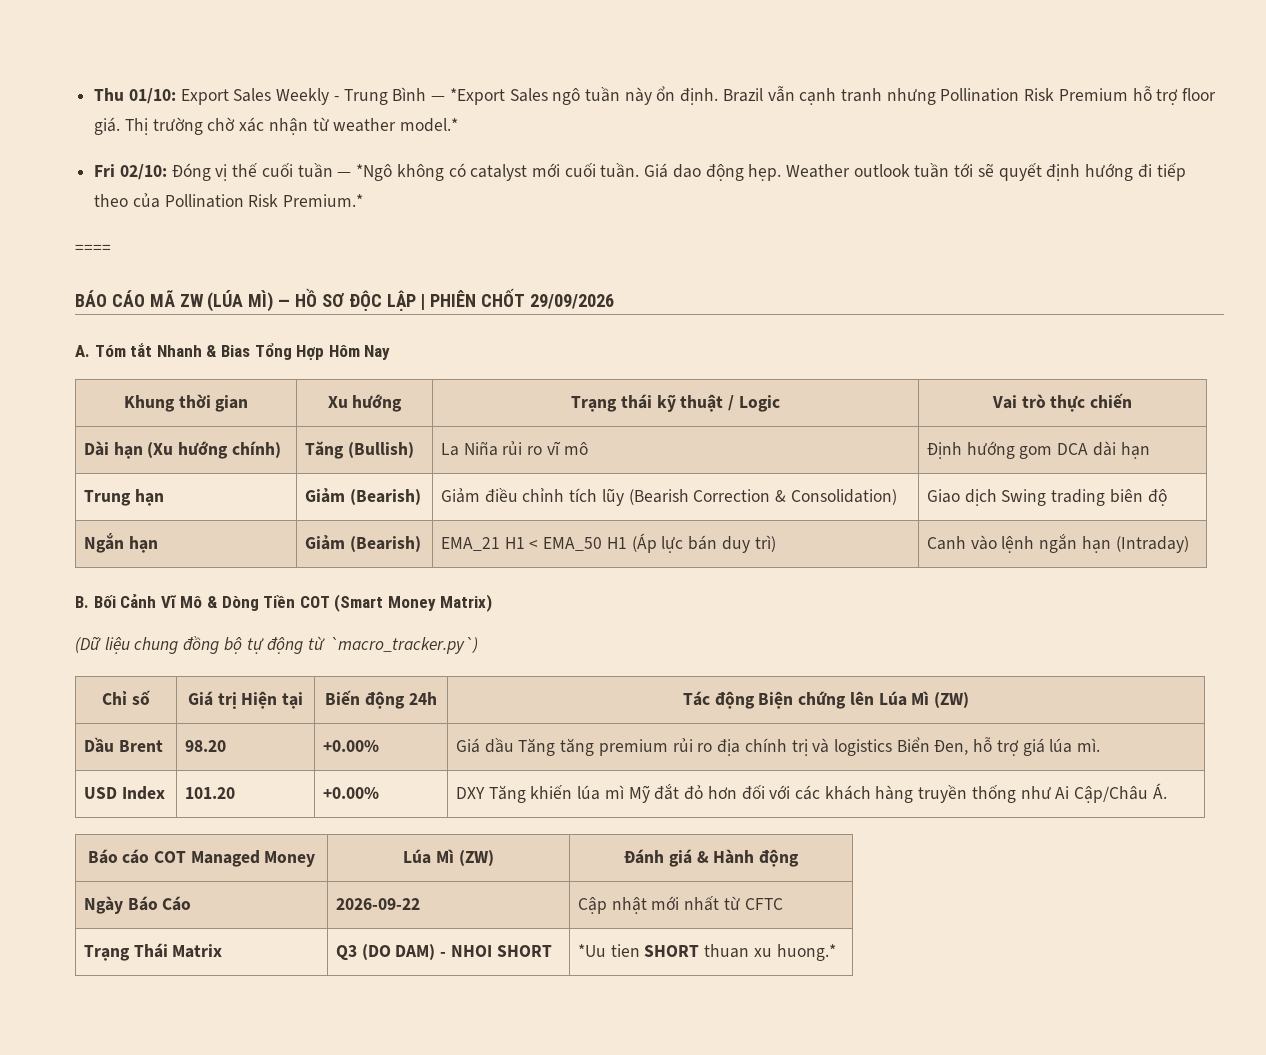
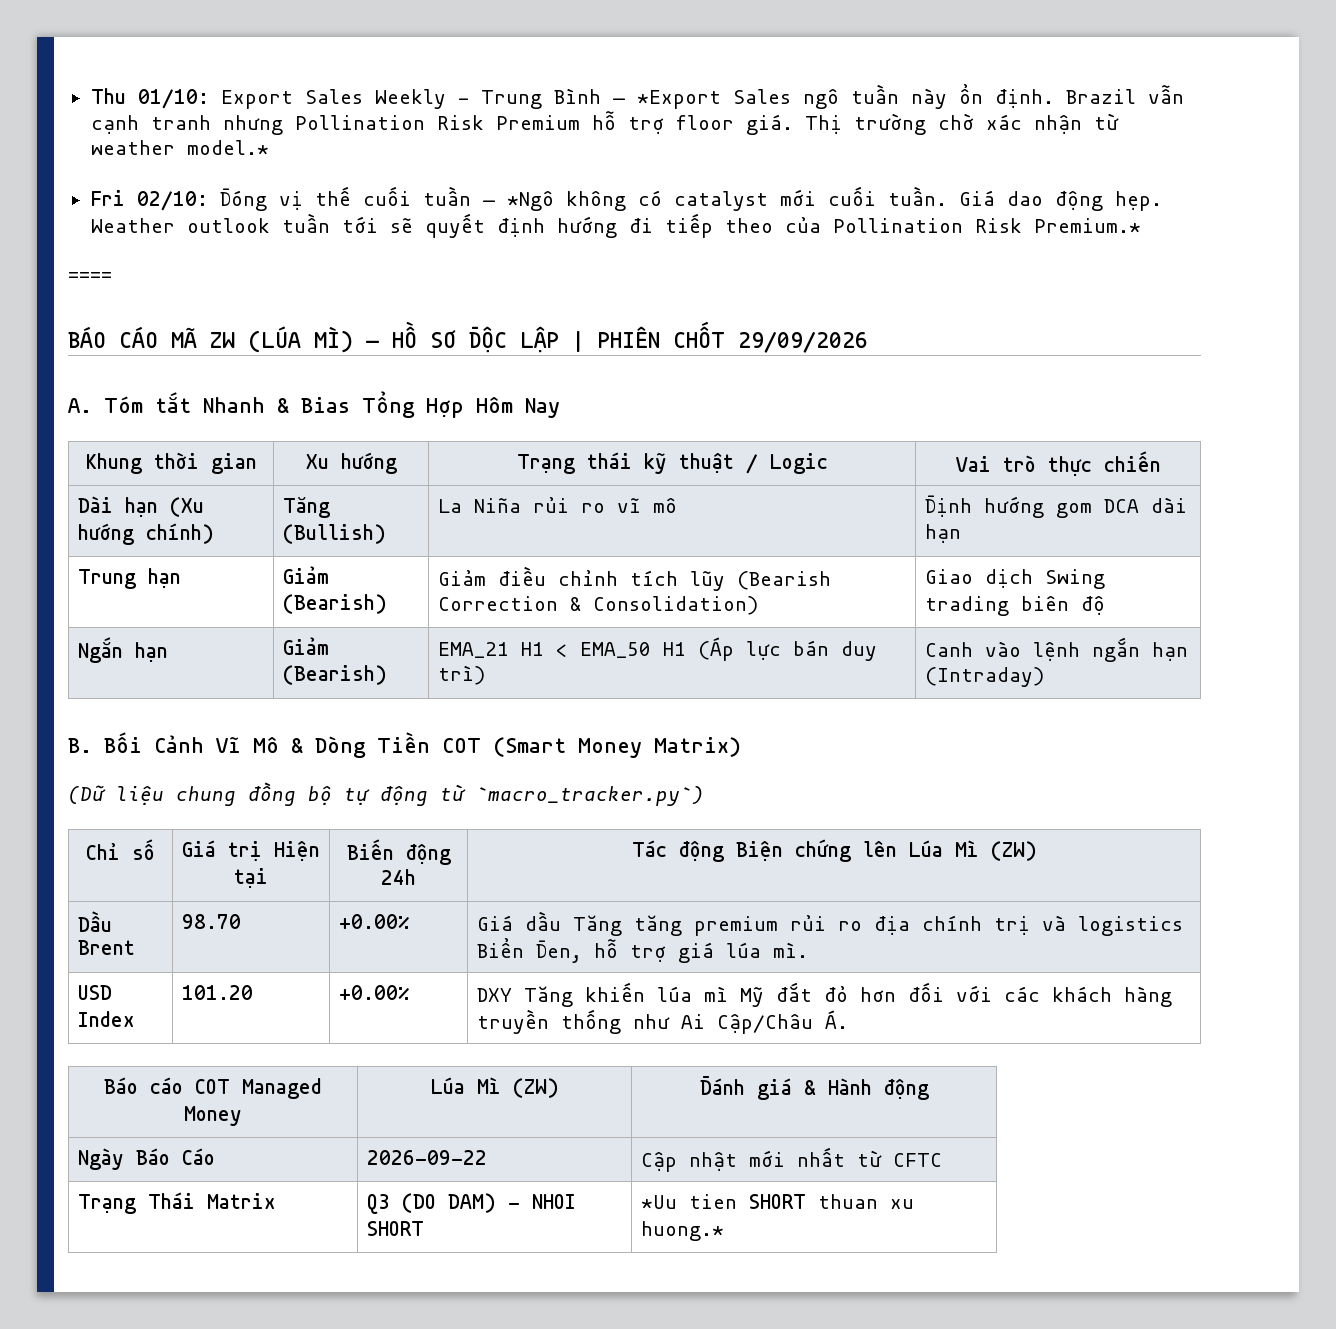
- Dầu Brent | 98.20 | +0.00% | Giá dầu Tăng tăng premium rủi ro địa chính trị và logistics Biển Đen, hỗ trợ giá lúa mì.
+ Dầu Brent | 98.70 | +0.00% | Giá dầu Tăng tăng premium rủi ro địa chính trị và logistics Biển Đen, hỗ trợ giá lúa mì.

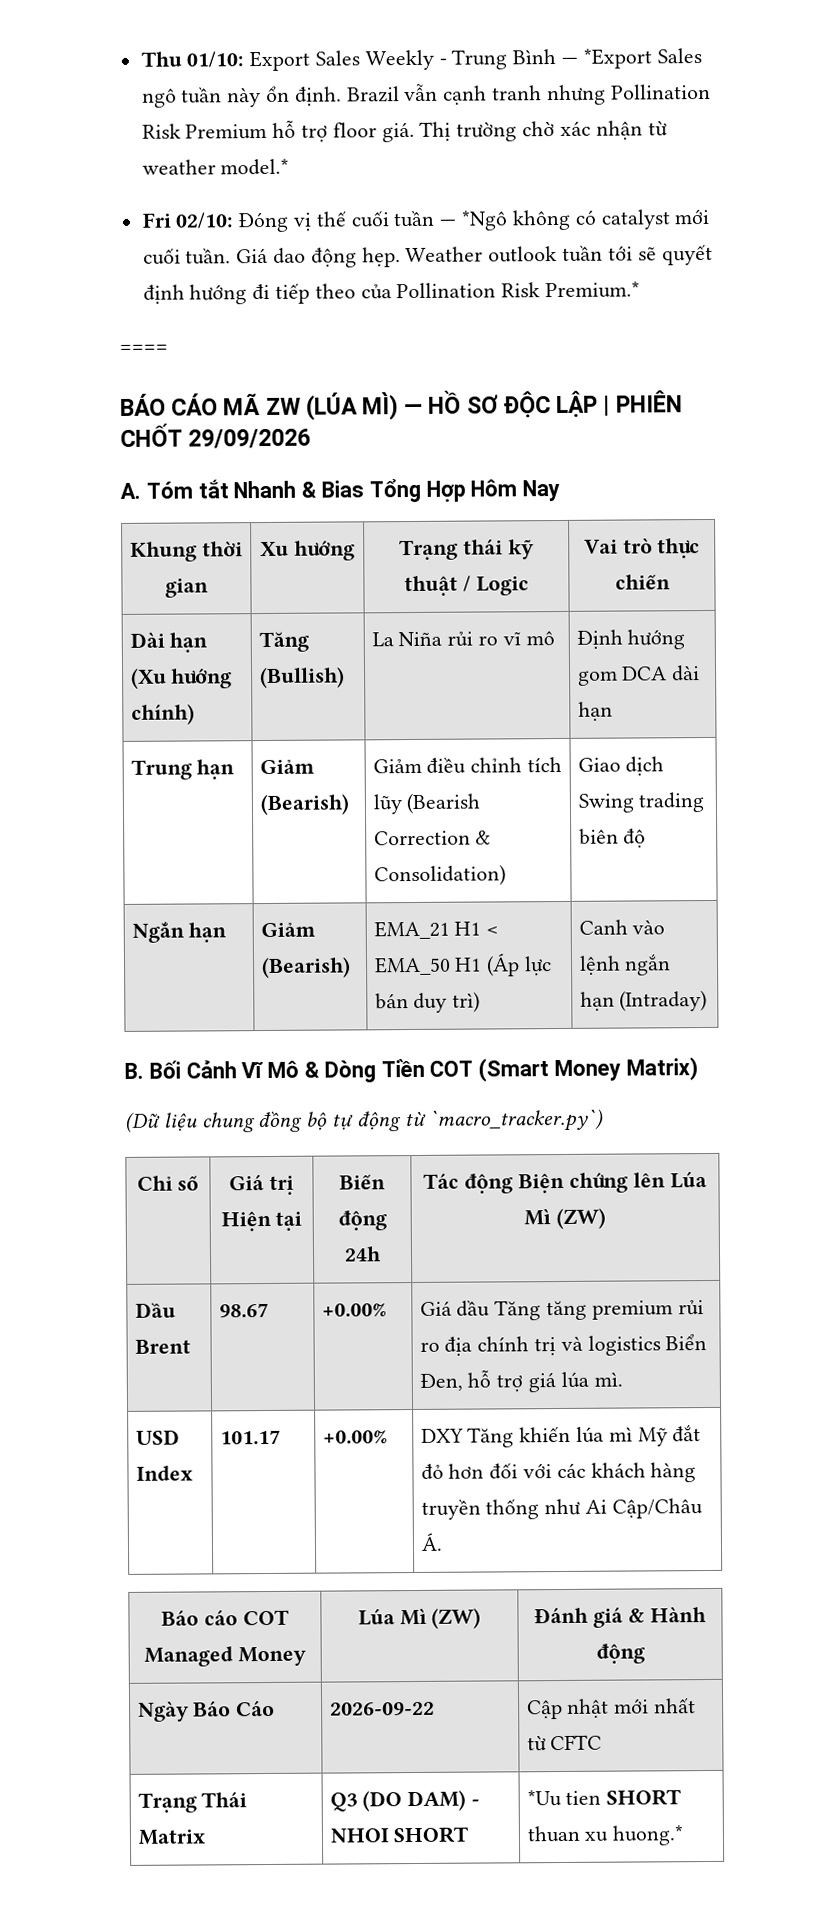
- Dầu Brent | 98.70 | +0.00% | Giá dầu Tăng tăng premium rủi ro địa chính trị và logistics Biển Đen, hỗ trợ giá lúa mì.
+ Dầu Brent | 98.67 | +0.00% | Giá dầu Tăng tăng premium rủi ro địa chính trị và logistics Biển Đen, hỗ trợ giá lúa mì.
- USD Index | 101.20 | +0.00% | DXY Tăng khiến lúa mì Mỹ đắt đỏ hơn đối với các khách hàng truyền thống như Ai Cập/Châu Á.
+ USD Index | 101.17 | +0.00% | DXY Tăng khiến lúa mì Mỹ đắt đỏ hơn đối với các khách hàng truyền thống như Ai Cập/Châu Á.

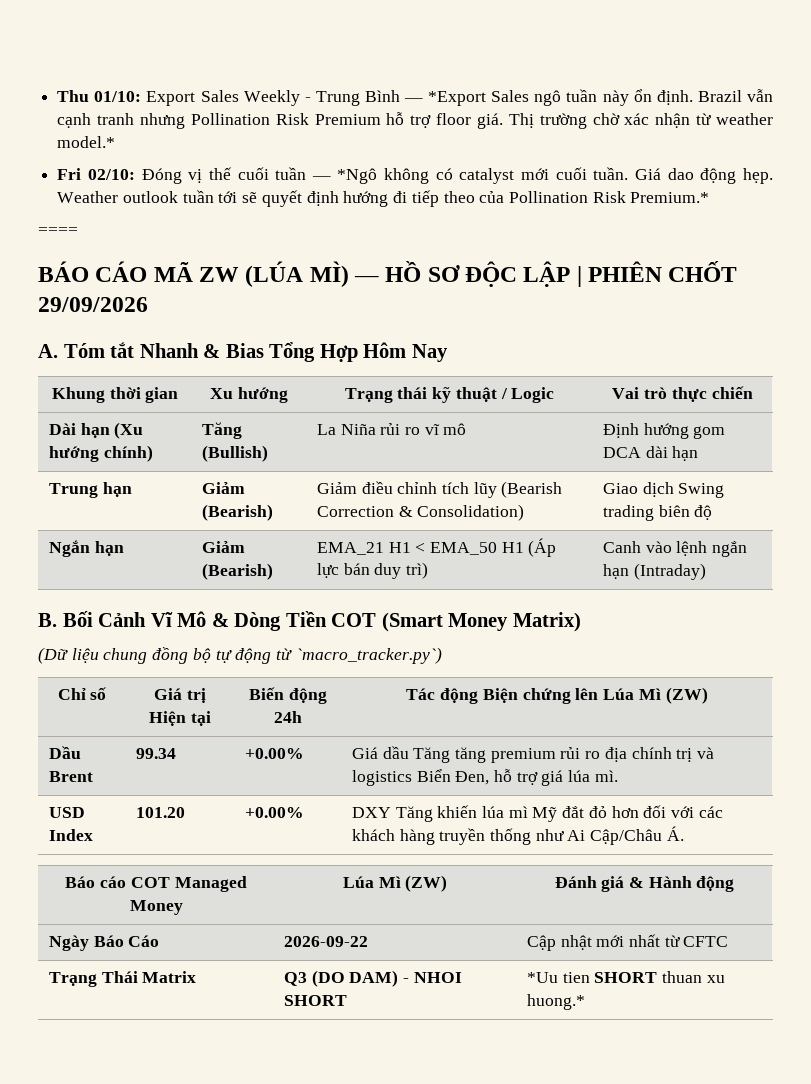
- Dầu Brent | 98.67 | +0.00% | Giá dầu Tăng tăng premium rủi ro địa chính trị và logistics Biển Đen, hỗ trợ giá lúa mì.
+ Dầu Brent | 99.34 | +0.00% | Giá dầu Tăng tăng premium rủi ro địa chính trị và logistics Biển Đen, hỗ trợ giá lúa mì.
- USD Index | 101.17 | +0.00% | DXY Tăng khiến lúa mì Mỹ đắt đỏ hơn đối với các khách hàng truyền thống như Ai Cập/Châu Á.
+ USD Index | 101.20 | +0.00% | DXY Tăng khiến lúa mì Mỹ đắt đỏ hơn đối với các khách hàng truyền thống như Ai Cập/Châu Á.

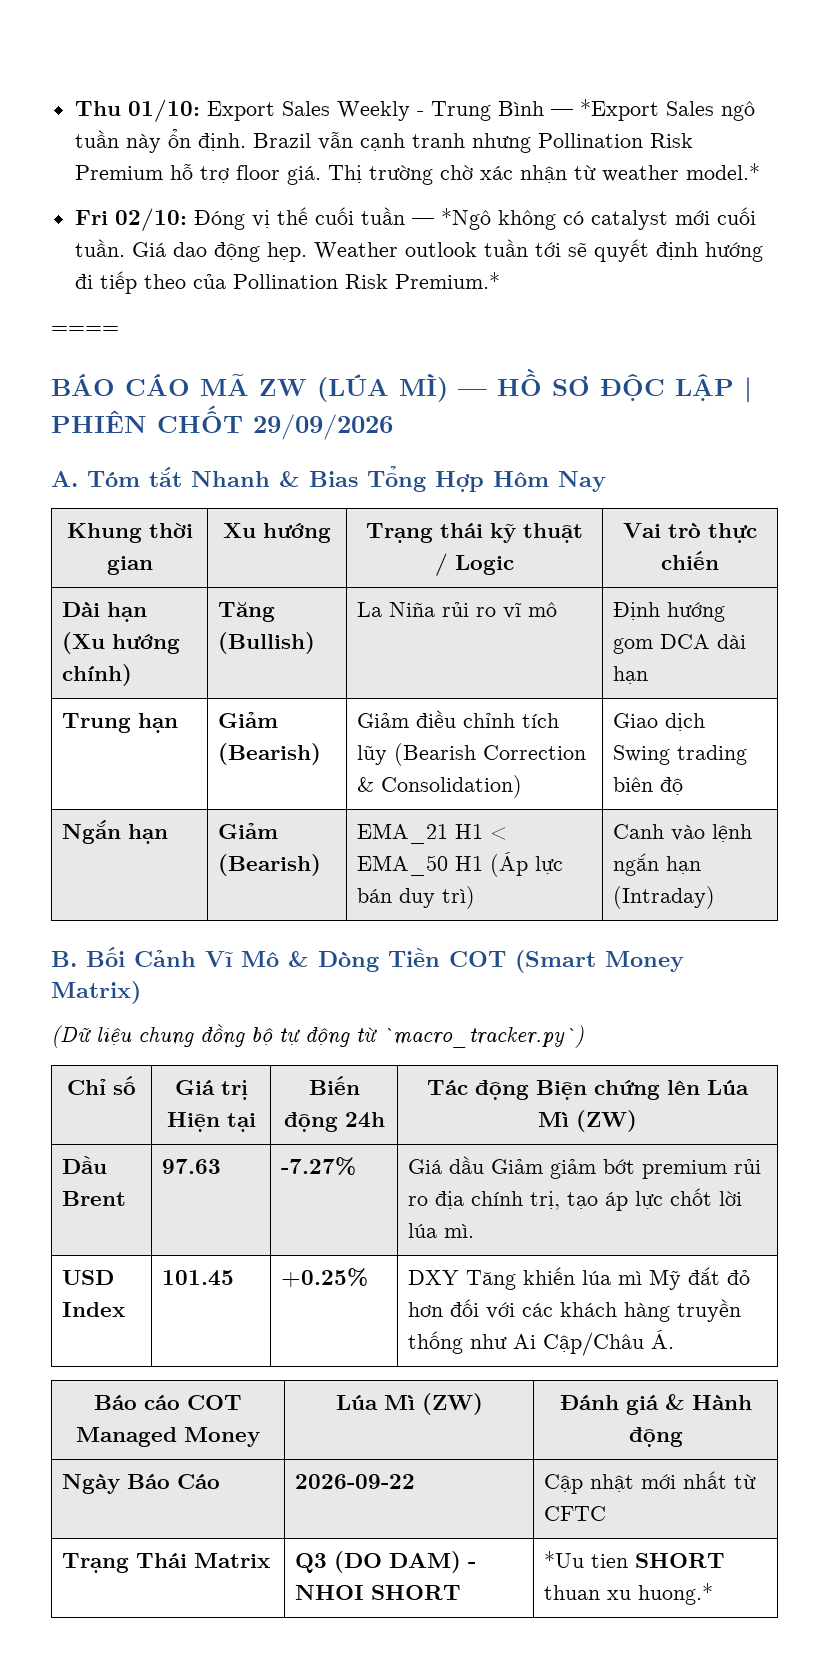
- Dầu Brent | 99.34 | +0.00% | Giá dầu Tăng tăng premium rủi ro địa chính trị và logistics Biển Đen, hỗ trợ giá lúa mì.
+ Dầu Brent | 97.63 | -7.27% | Giá dầu Giảm giảm bớt premium rủi ro địa chính trị, tạo áp lực chốt lời lúa mì.
- USD Index | 101.20 | +0.00% | DXY Tăng khiến lúa mì Mỹ đắt đỏ hơn đối với các khách hàng truyền thống như Ai Cập/Châu Á.
+ USD Index | 101.45 | +0.25% | DXY Tăng khiến lúa mì Mỹ đắt đỏ hơn đối với các khách hàng truyền thống như Ai Cập/Châu Á.

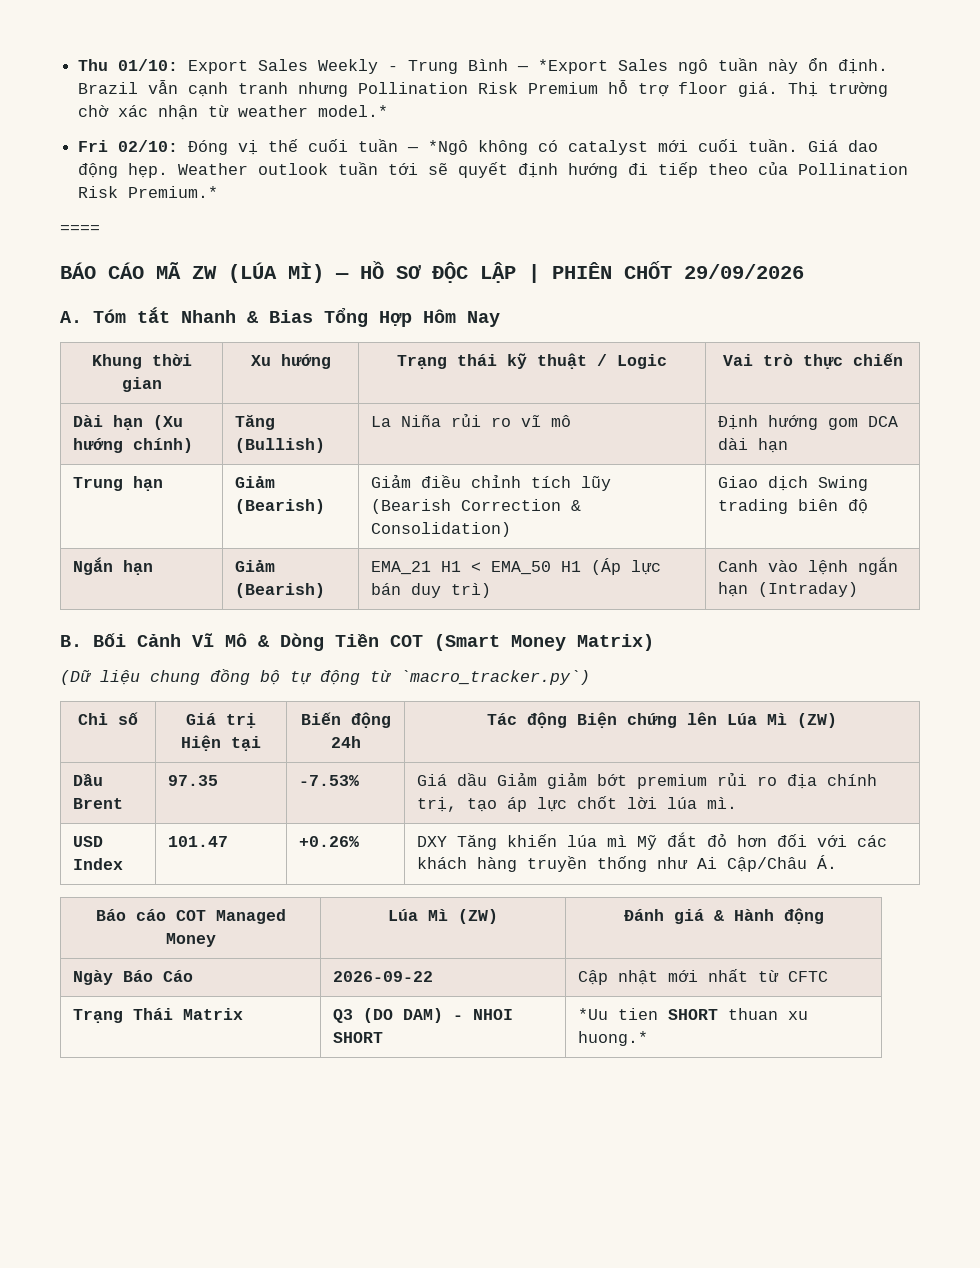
- Dầu Brent | 97.63 | -7.27% | Giá dầu Giảm giảm bớt premium rủi ro địa chính trị, tạo áp lực chốt lời lúa mì.
+ Dầu Brent | 97.35 | -7.53% | Giá dầu Giảm giảm bớt premium rủi ro địa chính trị, tạo áp lực chốt lời lúa mì.
- USD Index | 101.45 | +0.25% | DXY Tăng khiến lúa mì Mỹ đắt đỏ hơn đối với các khách hàng truyền thống như Ai Cập/Châu Á.
+ USD Index | 101.47 | +0.26% | DXY Tăng khiến lúa mì Mỹ đắt đỏ hơn đối với các khách hàng truyền thống như Ai Cập/Châu Á.

